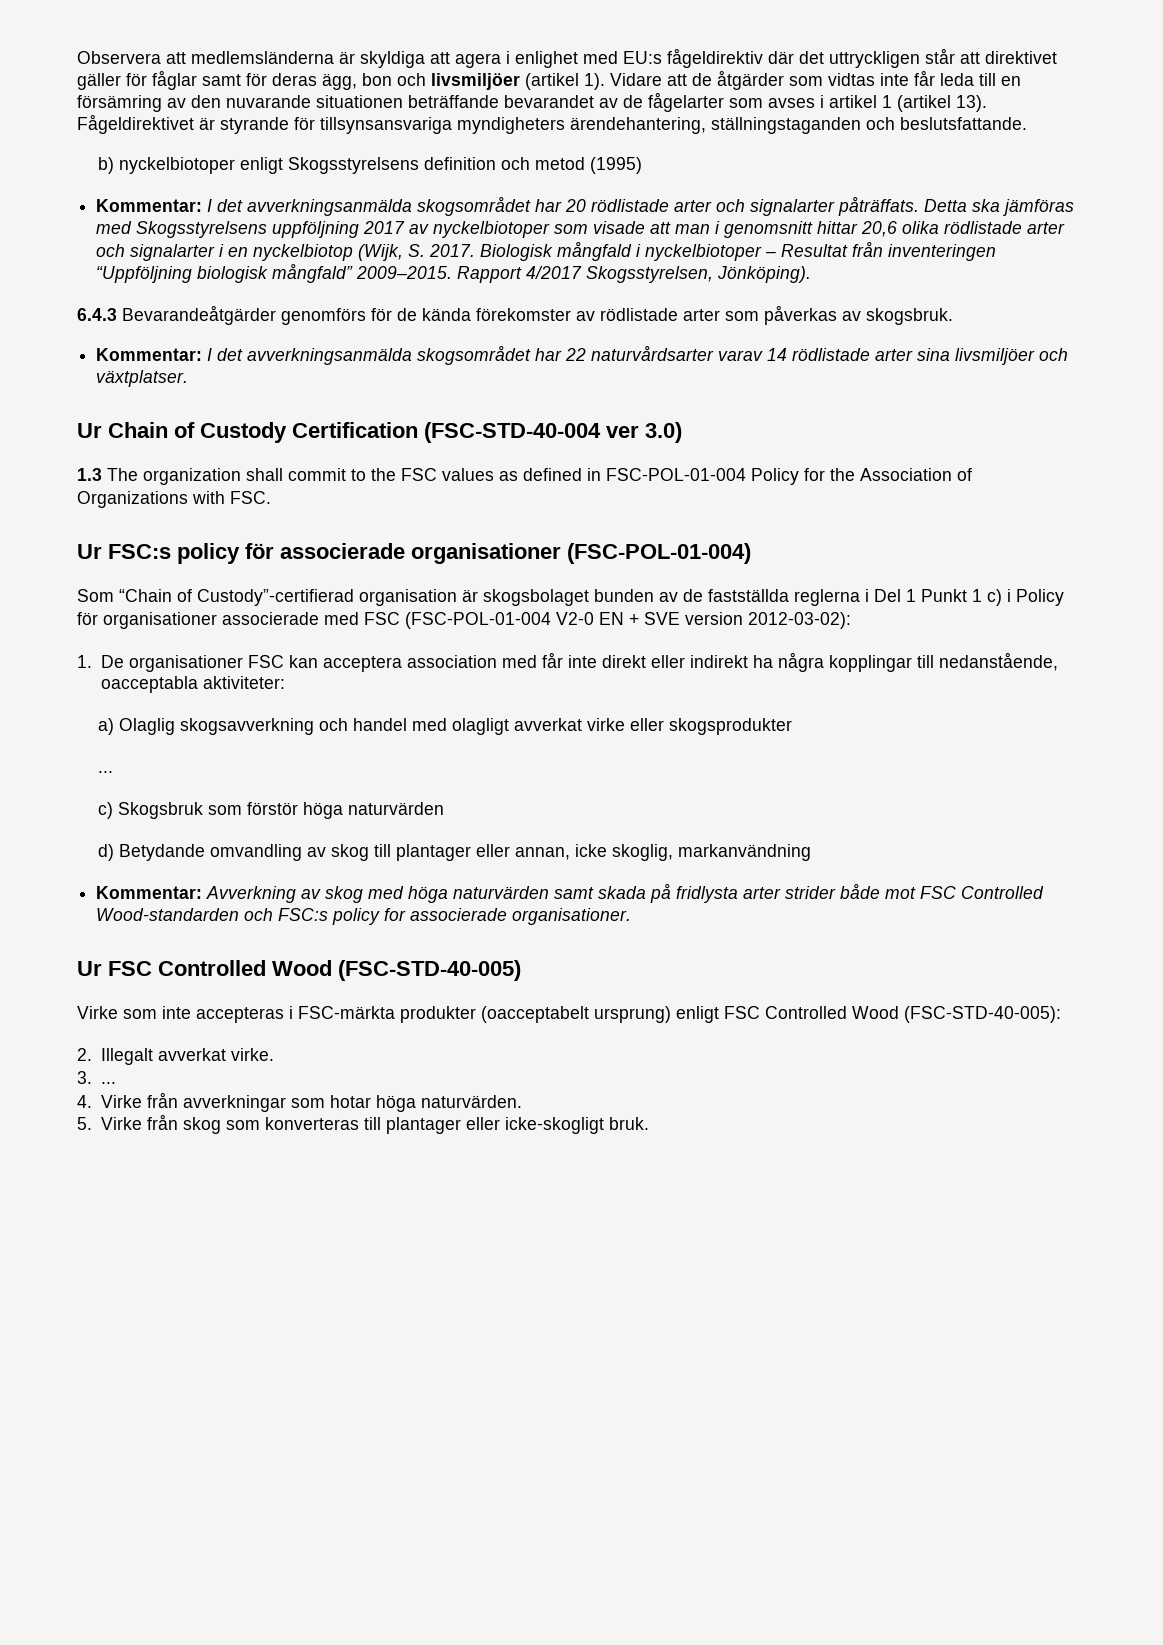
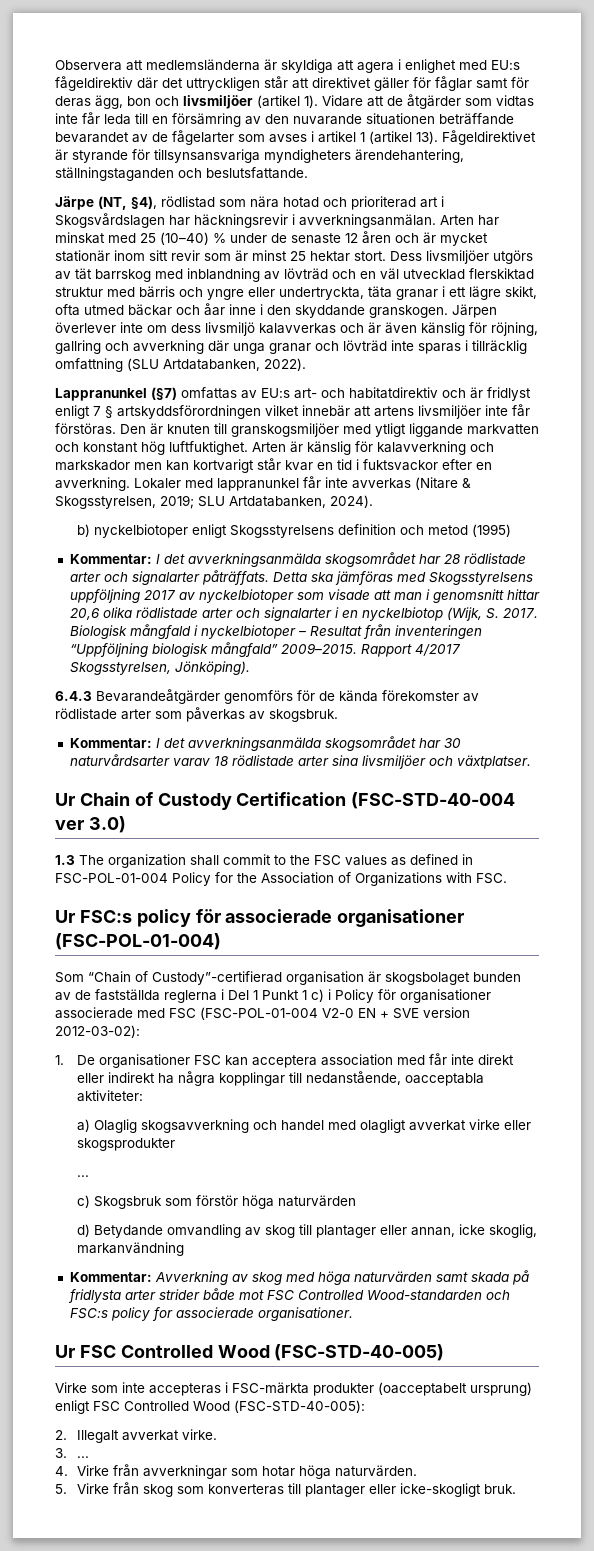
+ Järpe (NT, §4), rödlistad som nära hotad och prioriterad art i Skogsvårdslagen har häckningsrevir i avverkningsanmälan. Arten har minskat med 25 (10–40) % under de senaste 12 åren och är mycket stationär inom sitt revir som är minst 25 hektar stort. Dess livsmiljöer utgörs av tät barrskog med inblandning av lövträd och en väl utvecklad flerskiktad struktur med bärris och yngre eller undertryckta, täta granar i ett lägre skikt, ofta utmed bäckar och åar inne i den skyddande granskogen. Järpen överlever inte om dess livsmiljö kalavverkas och är även känslig för röjning, gallring och avverkning där unga granar och lövträd inte sparas i tillräcklig omfattning (SLU Artdatabanken, 2022).
+ Lappranunkel (§7) omfattas av EU:s art- och habitatdirektiv och är fridlyst enligt 7 § artskyddsförordningen vilket innebär att artens livsmiljöer inte får förstöras. Den är knuten till granskogsmiljöer med ytligt liggande markvatten och konstant hög luftfuktighet. Arten är känslig för kalavverkning och markskador men kan kortvarigt står kvar en tid i fuktsvackor efter en avverkning. Lokaler med lappranunkel får inte avverkas (Nitare & Skogsstyrelsen, 2019; SLU Artdatabanken, 2024).
- Kommentar: I det avverkningsanmälda skogsområdet har 20 rödlistade arter och signalarter påträffats.
+ Kommentar: I det avverkningsanmälda skogsområdet har 28 rödlistade arter och signalarter påträffats.
- Kommentar: I det avverkningsanmälda skogsområdet har 22 naturvårdsarter varav 14 rödlistade arter sina livsmiljöer och växtplatser.
+ Kommentar: I det avverkningsanmälda skogsområdet har 30 naturvårdsarter varav 18 rödlistade arter sina livsmiljöer och växtplatser.

